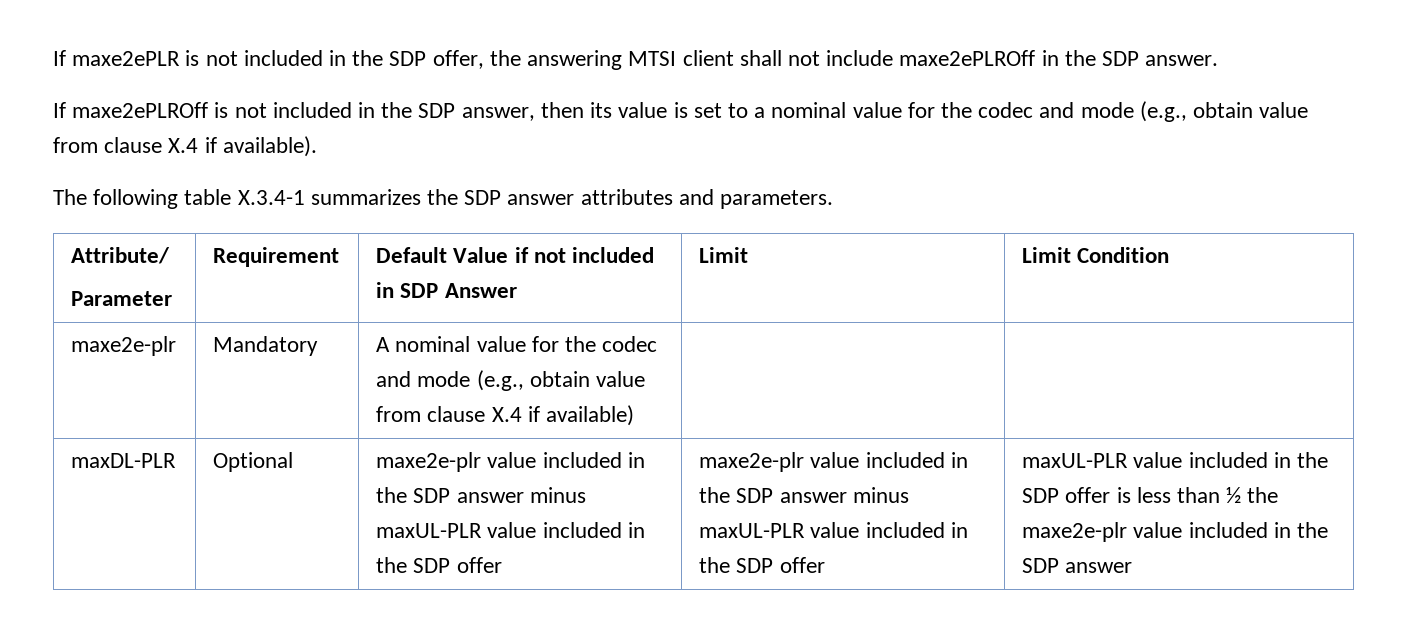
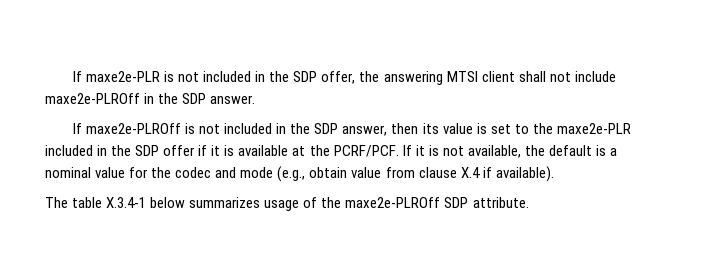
- If maxe2ePLR is not included in the SDP offer, the answering MTSI client shall not include maxe2ePLROff in the SDP answer.
+ If maxe2e-PLR is not included in the SDP offer, the answering MTSI client shall not include maxe2e-PLROff in the SDP answer.
- If maxe2ePLROff is not included in the SDP answer, then its value is set to a nominal value for the codec and mode (e.g., obtain value from clause X.4 if available).
+ If maxe2e-PLROff is not included in the SDP answer, then its value is set to the maxe2e-PLR included in the SDP offer if it is available at the PCRF/PCF. If it is not available, the default is a nominal value for the codec and mode (e.g., obtain value from clause X.4 if available).
- The following table X.3.4-1 summarizes the SDP answer attributes and parameters.
- Attribute/
- Parameter | Requirement | Default Value if not included in SDP Answer | Limit | Limit Condition
- maxe2e-plr | Mandatory | A nominal value for the codec and mode (e.g., obtain value from clause X.4 if available) | |
- maxDL-PLR | Optional | maxe2e-plr value included in the SDP answer minus maxUL-PLR value included in the SDP offer | maxe2e-plr value included in the SDP answer minus maxUL-PLR value included in the SDP offer | maxUL-PLR value included in the SDP offer is less than ½ the maxe2e-plr value included in the SDP answer
+ The table X.3.4-1 below summarizes usage of the maxe2e-PLROff SDP attribute.

